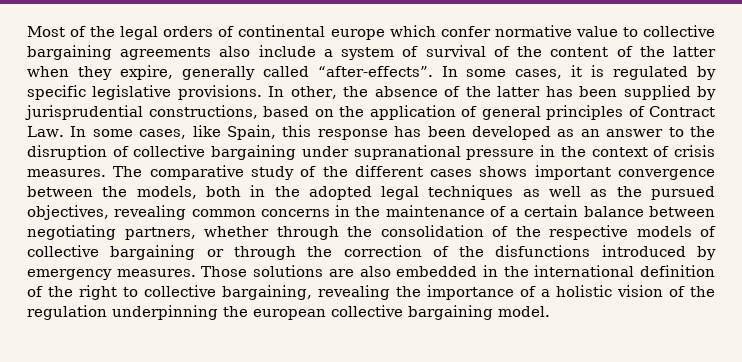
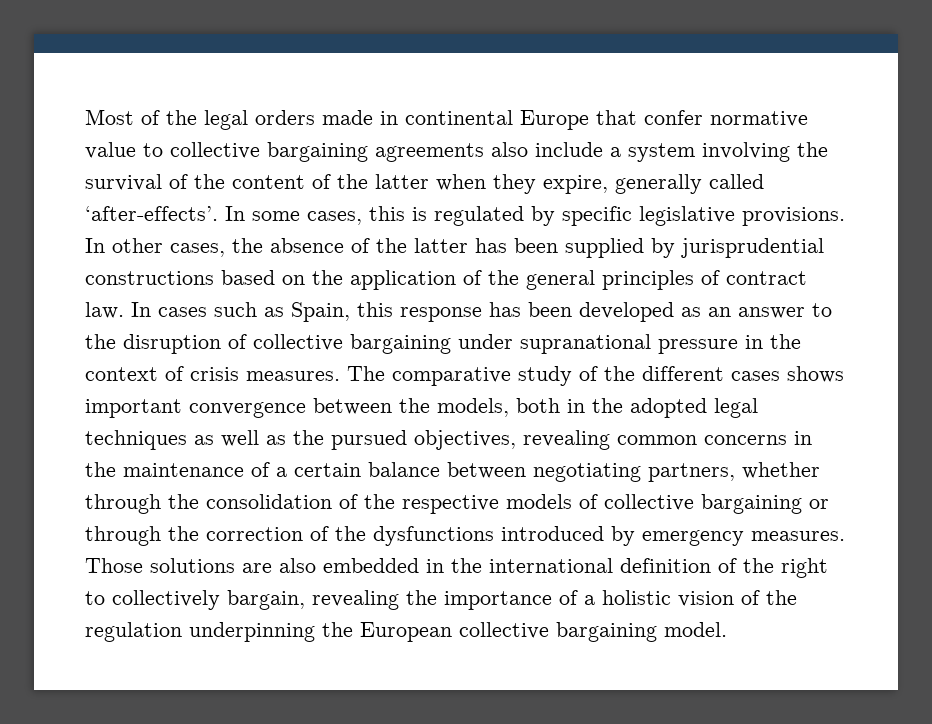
- Most of the legal orders of continental europe which confer normative value to collective bargaining agreements also include a system of survival of the content of the latter when they expire, generally called “after-effects”. In some cases, it is regulated by specific legislative provisions.
+ Most of the legal orders made in continental Europe that confer normative value to collective bargaining agreements also include a system involving the survival of the content of the latter when they expire, generally called ‘after-effects’. In some cases, this is regulated by specific legislative provisions.
- In other, the absence of the latter has been supplied by jurisprudential constructions, based on the application of general principles of Contract Law. In some cases, like Spain, this response has been developed as an answer to the disruption of collective bargaining under supranational pressure in the context of crisis measures.
+ In other cases, the absence of the latter has been supplied by jurisprudential constructions based on the application of the general principles of contract law. In cases such as Spain, this response has been developed as an answer to the disruption of collective bargaining under supranational pressure in the context of crisis measures.
- The comparative study of the different cases shows important convergence between the models, both in the adopted legal techniques as well as the pursued objectives, revealing common concerns in the maintenance of a certain balance between negotiating partners, whether through the consolidation of the respective models of collective bargaining or through the correction of the disfunctions introduced by emergency measures.
+ The comparative study of the different cases shows important convergence between the models, both in the adopted legal techniques as well as the pursued objectives, revealing common concerns in the maintenance of a certain balance between negotiating partners, whether through the consolidation of the respective models of collective bargaining or through the correction of the dysfunctions introduced by emergency measures.
- Those solutions are also embedded in the international definition of the right to collective bargaining, revealing the importance of a holistic vision of the regulation underpinning the european collective bargaining model.
+ Those solutions are also embedded in the international definition of the right to collectively bargain, revealing the importance of a holistic vision of the regulation underpinning the European collective bargaining model.

